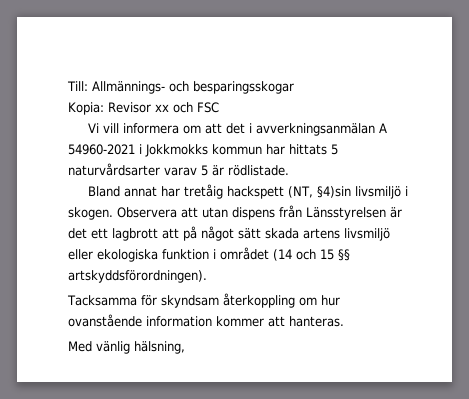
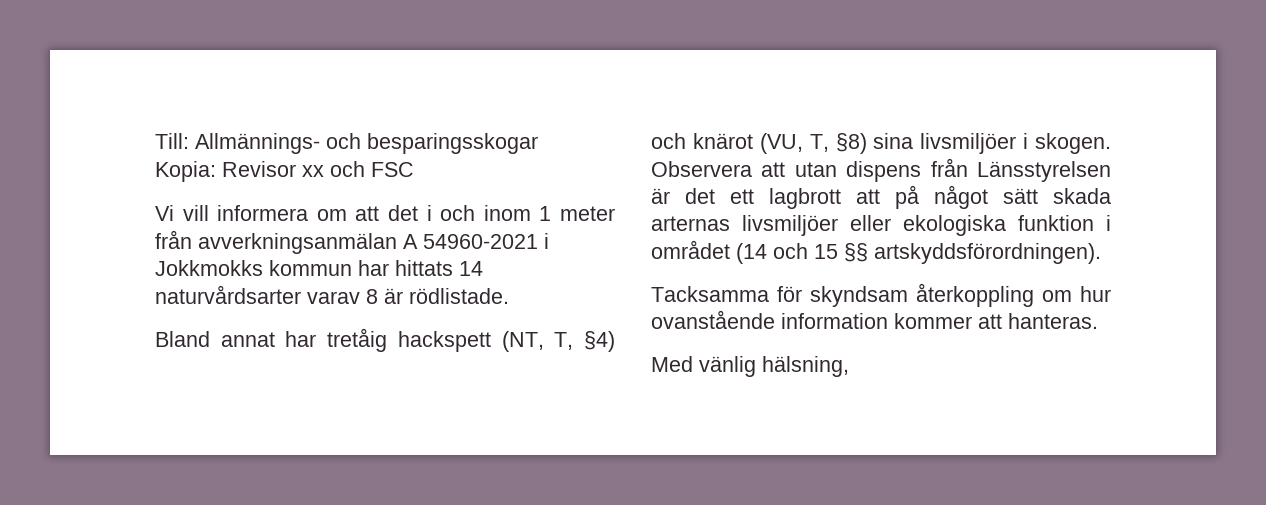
- Vi vill informera om att det i avverkningsanmälan A 54960-2021 i Jokkmokks kommun har hittats 5 naturvårdsarter varav 5 är rödlistade.
+ Vi vill informera om att det i och inom 1 meter från avverkningsanmälan A 54960-2021 i Jokkmokks kommun har hittats 14 naturvårdsarter varav 8 är rödlistade.
- Bland annat har tretåig hackspett (NT, §4)sin livsmiljö i skogen.
+ Bland annat har tretåig hackspett (NT, T, §4) och knärot (VU, T, §8) sina livsmiljöer i skogen.
- Observera att utan dispens från Länsstyrelsen är det ett lagbrott att på något sätt skada artens livsmiljö eller ekologiska funktion i området (14 och 15 §§ artskyddsförordningen).
+ Observera att utan dispens från Länsstyrelsen är det ett lagbrott att på något sätt skada arternas livsmiljöer eller ekologiska funktion i området (14 och 15 §§ artskyddsförordningen).

